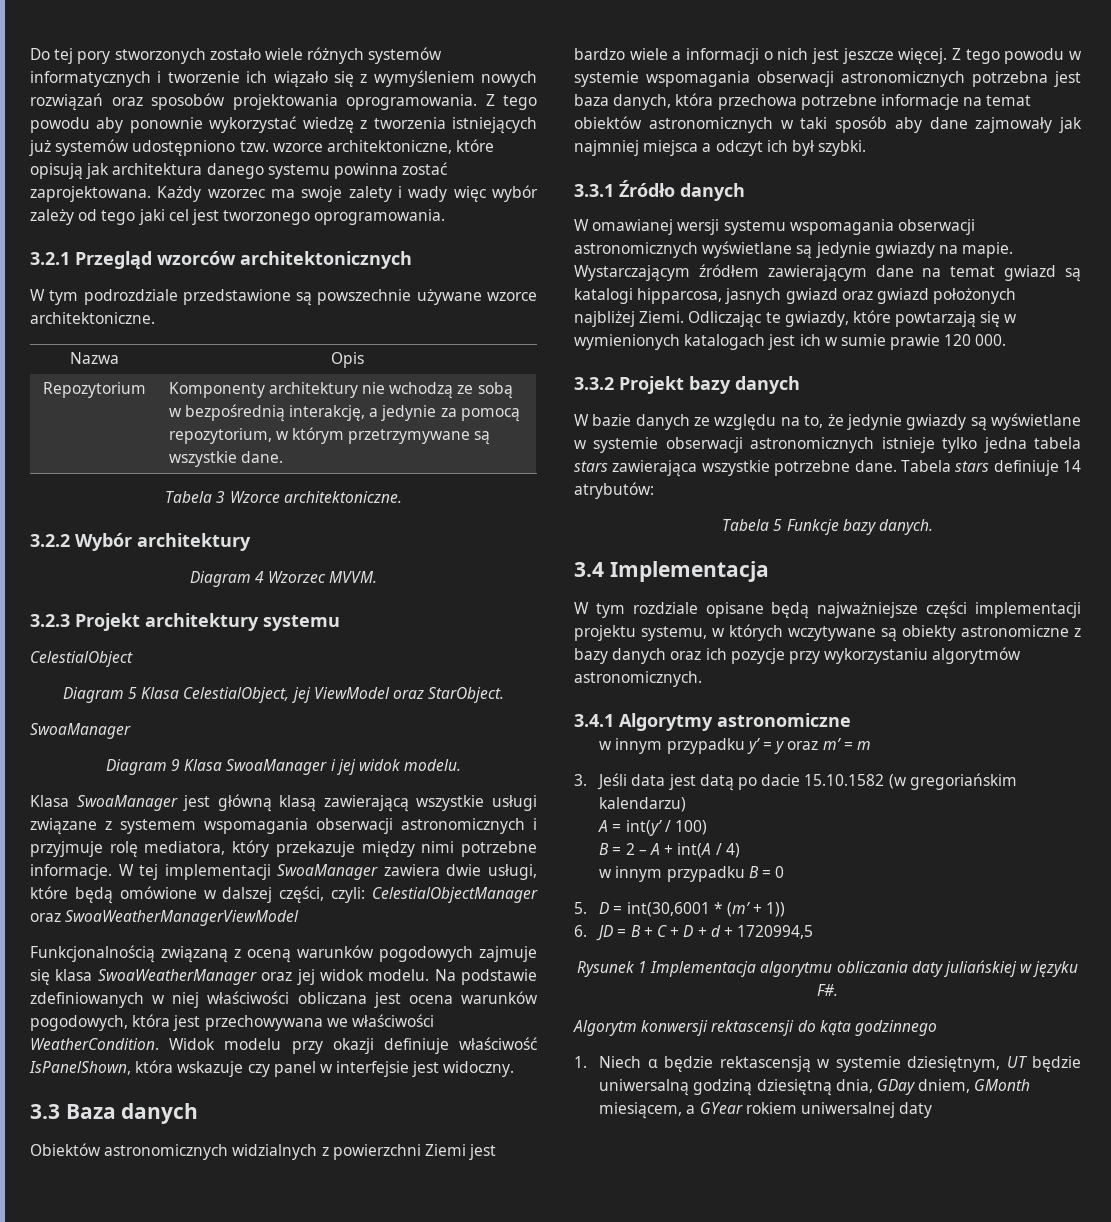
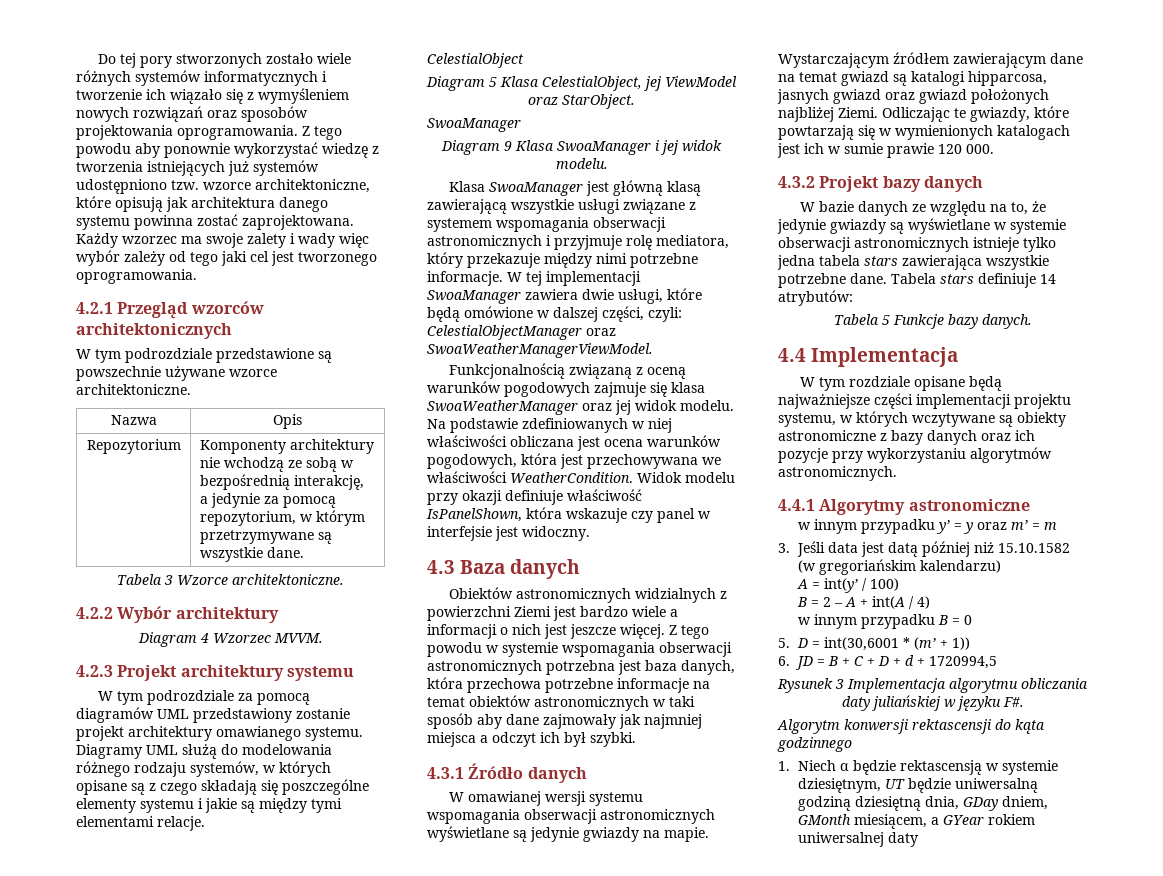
- 3.2.1 Przegląd wzorców architektonicznych
+ 4.2.1 Przegląd wzorców architektonicznych
- 3.2.2 Wybór architektury
+ 4.2.2 Wybór architektury
- 3.2.3 Projekt architektury systemu
+ 4.2.3 Projekt architektury systemu
+ W tym podrozdziale za pomocą diagramów UML przedstawiony zostanie projekt architektury omawianego systemu. Diagramy UML służą do modelowania różnego rodzaju systemów, w których opisane są z czego składają się poszczególne elementy systemu i jakie są między tymi elementami relacje.
- W tej implementacji SwoaManager zawiera dwie usługi, które będą omówione w dalszej części, czyli: CelestialObjectManager oraz SwoaWeatherManagerViewModel
+ W tej implementacji SwoaManager zawiera dwie usługi, które będą omówione w dalszej części, czyli: CelestialObjectManager oraz SwoaWeatherManagerViewModel.
- 3.3 Baza danych
+ 4.3 Baza danych
- 3.3.1 Źródło danych
+ 4.3.1 Źródło danych
- 3.3.2 Projekt bazy danych
+ 4.3.2 Projekt bazy danych
- 3.4 Implementacja
+ 4.4 Implementacja
- 3.4.1 Algorytmy astronomiczne
+ 4.4.1 Algorytmy astronomiczne
- 3. Jeśli data jest datą po dacie 15.10.1582 (w gregoriańskim kalendarzu)
+ 3. Jeśli data jest datą później niż 15.10.1582 (w gregoriańskim kalendarzu)
- Rysunek 1 Implementacja algorytmu obliczania daty juliańskiej w języku F#.
+ Rysunek 3 Implementacja algorytmu obliczania daty juliańskiej w języku F#.

